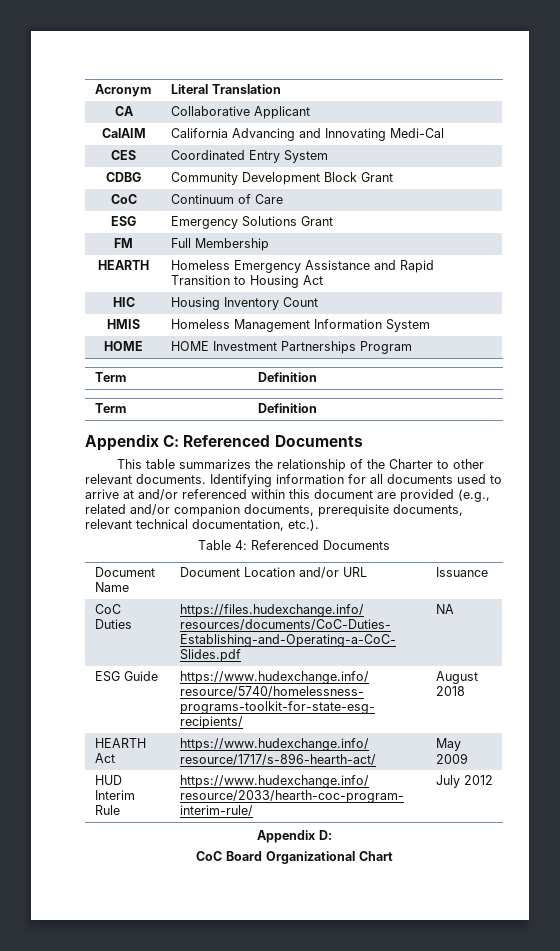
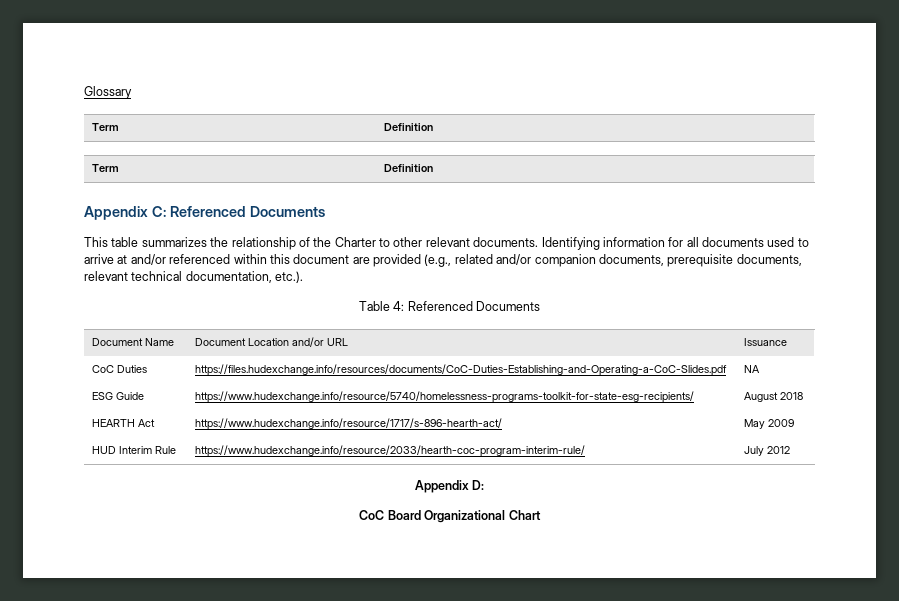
- Acronym | Literal Translation
- CA | Collaborative Applicant
- CalAIM | California Advancing and Innovating Medi-Cal
- CES | Coordinated Entry System
- CDBG | Community Development Block Grant
- CoC | Continuum of Care
- ESG | Emergency Solutions Grant
- FM | Full Membership
- HEARTH | Homeless Emergency Assistance and Rapid Transition to Housing Act
- HIC | Housing Inventory Count
- HMIS | Homeless Management Information System
- HOME | HOME Investment Partnerships Program
+ Glossary

